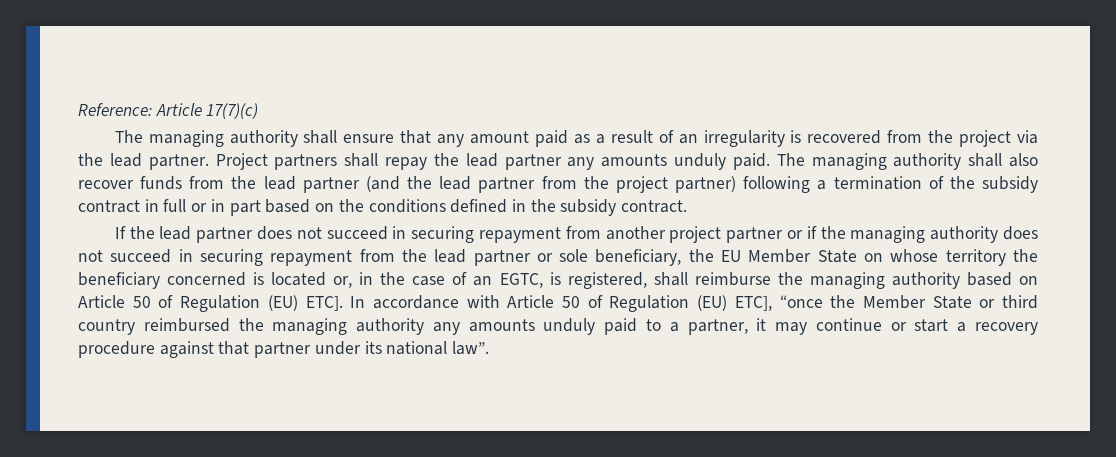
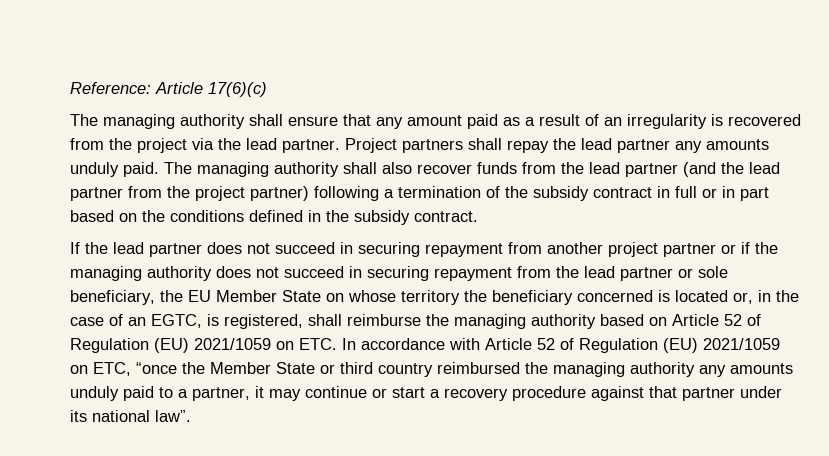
- Reference: Article 17(7)(c)
+ Reference: Article 17(6)(c)
- If the lead partner does not succeed in securing repayment from another project partner or if the managing authority does not succeed in securing repayment from the lead partner or sole beneficiary, the EU Member State on whose territory the beneficiary concerned is located or, in the case of an EGTC, is registered, shall reimburse the managing authority based on Article 50 of Regulation (EU) ETC]. In accordance with Article 50 of Regulation (EU) ETC], “once the Member State or third country reimbursed the managing authority any amounts unduly paid to a partner, it may continue or start a recovery procedure against that partner under its national law”.
+ If the lead partner does not succeed in securing repayment from another project partner or if the managing authority does not succeed in securing repayment from the lead partner or sole beneficiary, the EU Member State on whose territory the beneficiary concerned is located or, in the case of an EGTC, is registered, shall reimburse the managing authority based on Article 52 of Regulation (EU) 2021/1059 on ETC. In accordance with Article 52 of Regulation (EU) 2021/1059 on ETC, “once the Member State or third country reimbursed the managing authority any amounts unduly paid to a partner, it may continue or start a recovery procedure against that partner under its national law”.

